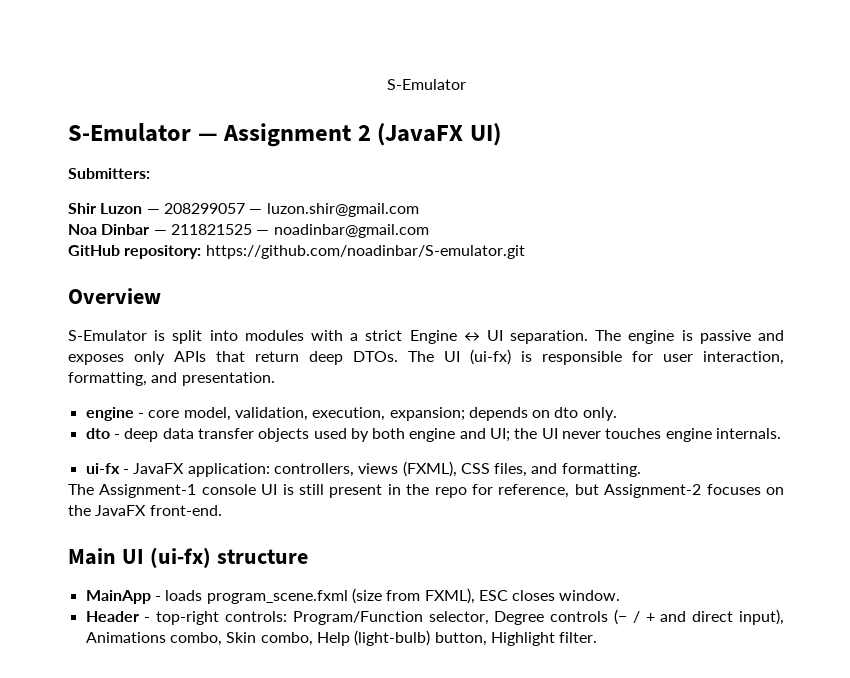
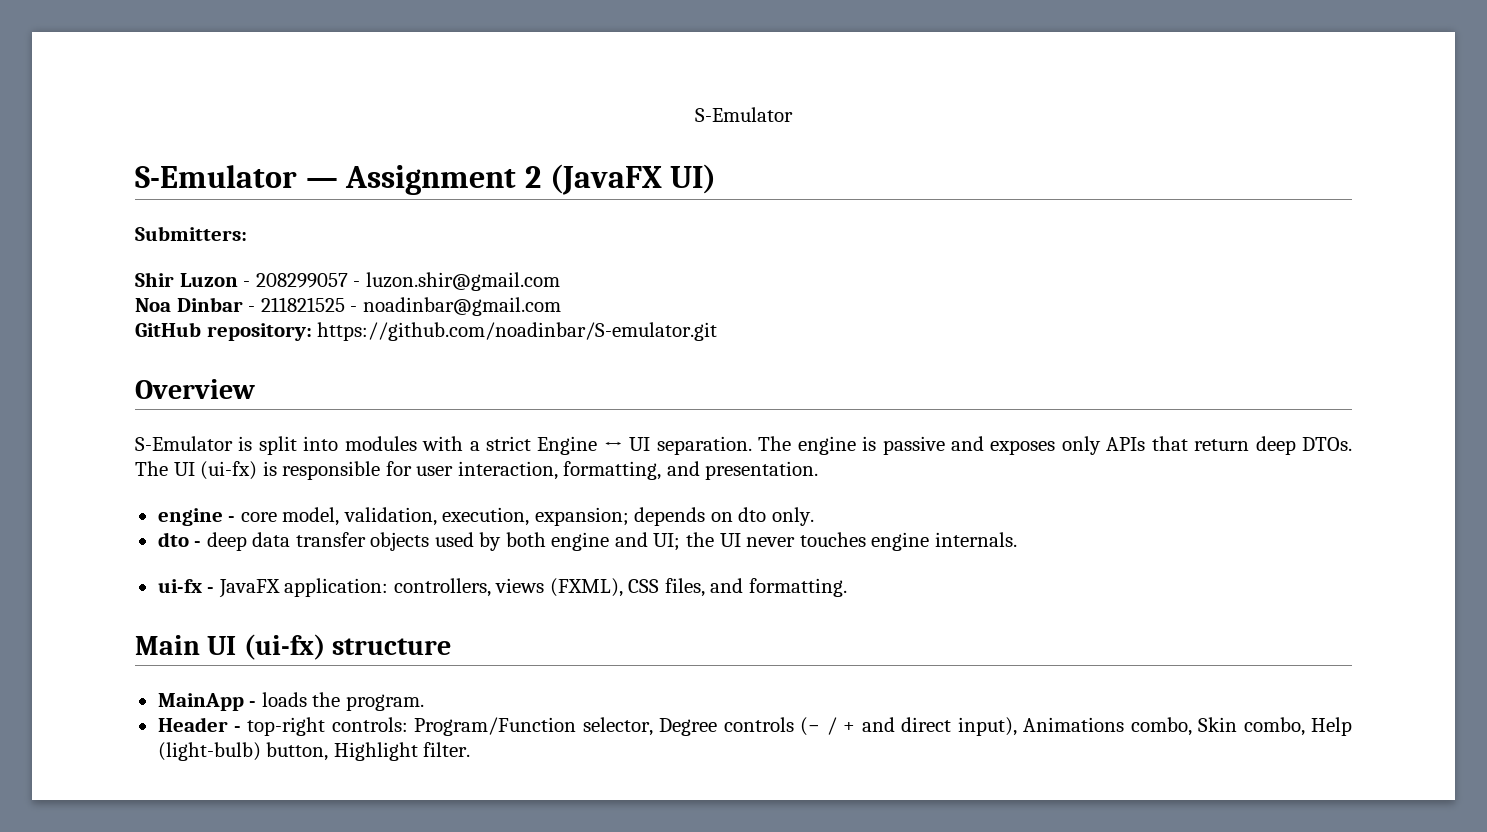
- Shir Luzon — 208299057 — luzon.shir@gmail.com
+ Shir Luzon - 208299057 - luzon.shir@gmail.com
- Noa Dinbar — 211821525 — noadinbar@gmail.com
+ Noa Dinbar - 211821525 - noadinbar@gmail.com
- The Assignment-1 console UI is still present in the repo for reference, but Assignment-2 focuses on the JavaFX front-end.
- MainApp - loads program_scene.fxml (size from FXML), ESC closes window.
+ MainApp - loads the program.

